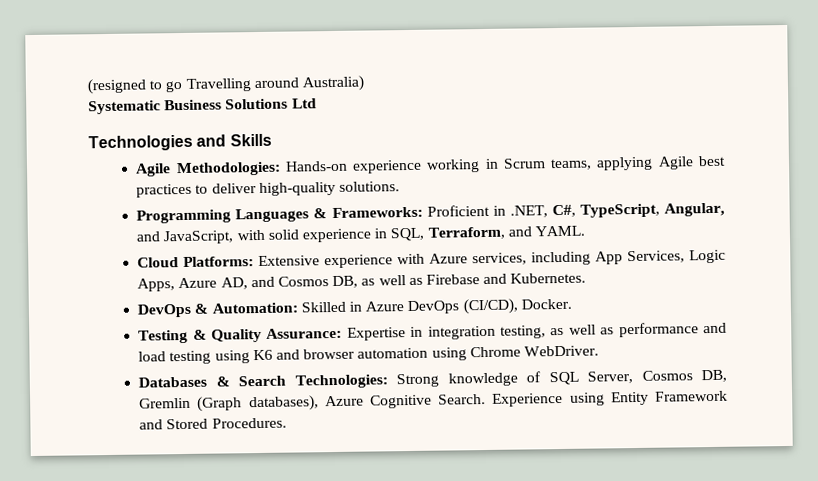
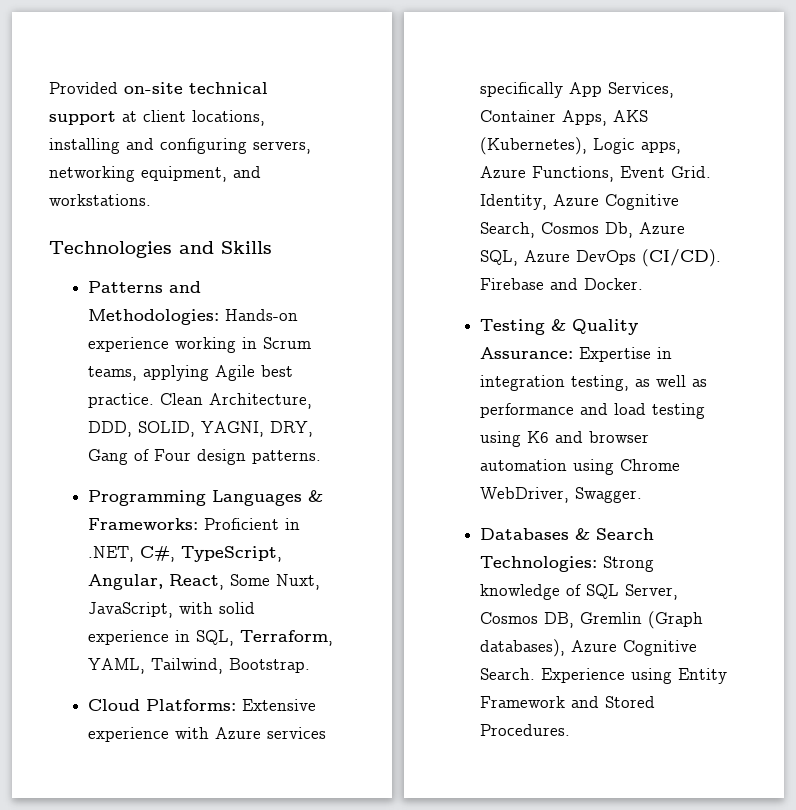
- (resigned to go Travelling around Australia)
- Systematic Business Solutions Ltd
+ Provided on-site technical support at client locations, installing and configuring servers, networking equipment, and workstations.
- Agile Methodologies: Hands-on experience working in Scrum teams, applying Agile best practices to deliver high-quality solutions.
+ Patterns and Methodologies: Hands-on experience working in Scrum teams, applying Agile best practice. Clean Architecture, DDD, SOLID, YAGNI, DRY, Gang of Four design patterns.
- Programming Languages & Frameworks: Proficient in .NET, C#, TypeScript, Angular, and JavaScript, with solid experience in SQL, Terraform, and YAML.
+ Programming Languages & Frameworks: Proficient in .NET, C#, TypeScript, Angular, React, Some Nuxt, JavaScript, with solid experience in SQL, Terraform, YAML, Tailwind, Bootstrap.
- Cloud Platforms: Extensive experience with Azure services, including App Services, Logic Apps, Azure AD, and Cosmos DB, as well as Firebase and Kubernetes.
- DevOps & Automation: Skilled in Azure DevOps (CI/CD), Docker.
+ Cloud Platforms: Extensive experience with Azure services specifically App Services, Container Apps, AKS (Kubernetes), Logic apps, Azure Functions, Event Grid. Identity, Azure Cognitive Search, Cosmos Db, Azure SQL, Azure DevOps (CI/CD). Firebase and Docker.
- Testing & Quality Assurance: Expertise in integration testing, as well as performance and load testing using K6 and browser automation using Chrome WebDriver.
+ Testing & Quality Assurance: Expertise in integration testing, as well as performance and load testing using K6 and browser automation using Chrome WebDriver, Swagger.

